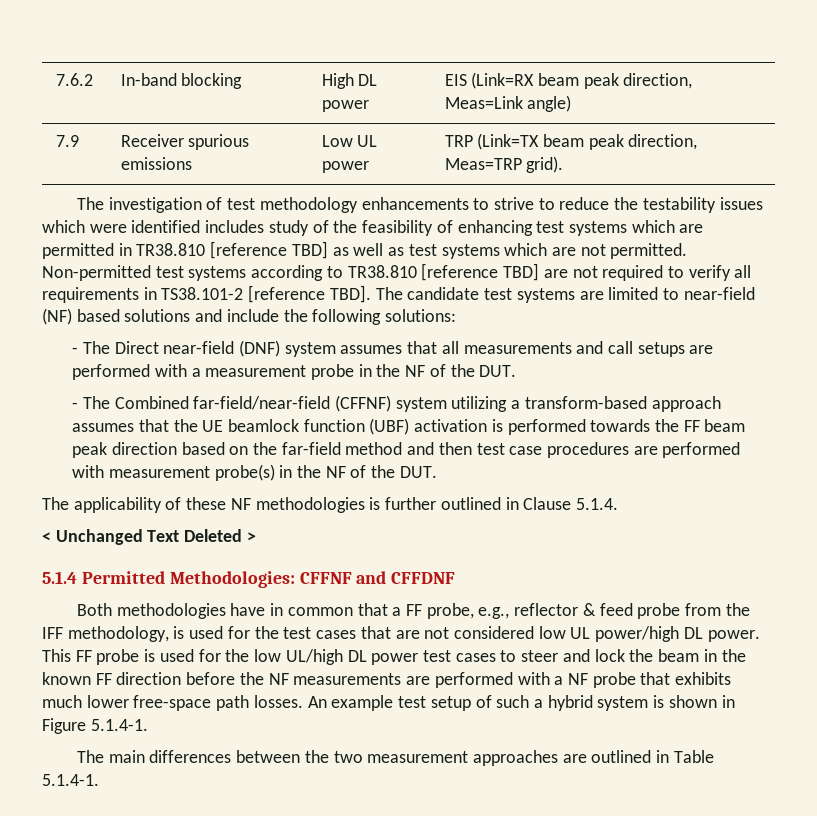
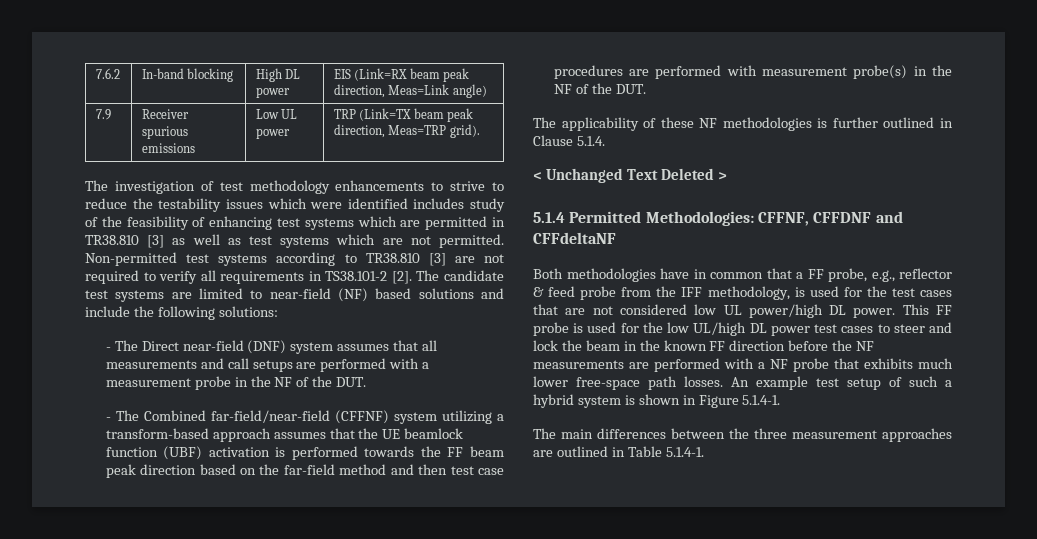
- The investigation of test methodology enhancements to strive to reduce the testability issues which were identified includes study of the feasibility of enhancing test systems which are permitted in TR38.810 [reference TBD] as well as test systems which are not permitted.
+ The investigation of test methodology enhancements to strive to reduce the testability issues which were identified includes study of the feasibility of enhancing test systems which are permitted in TR38.810 [3] as well as test systems which are not permitted.
- Non-permitted test systems according to TR38.810 [reference TBD] are not required to verify all requirements in TS38.101-2 [reference TBD].
+ Non-permitted test systems according to TR38.810 [3] are not required to verify all requirements in TS38.101-2 [2].
- 5.1.4 Permitted Methodologies: CFFNF and CFFDNF
+ 5.1.4 Permitted Methodologies: CFFNF, CFFDNF and CFFdeltaNF
- The main differences between the two measurement approaches are outlined in Table 5.1.4-1.
+ The main differences between the three measurement approaches are outlined in Table 5.1.4-1.

